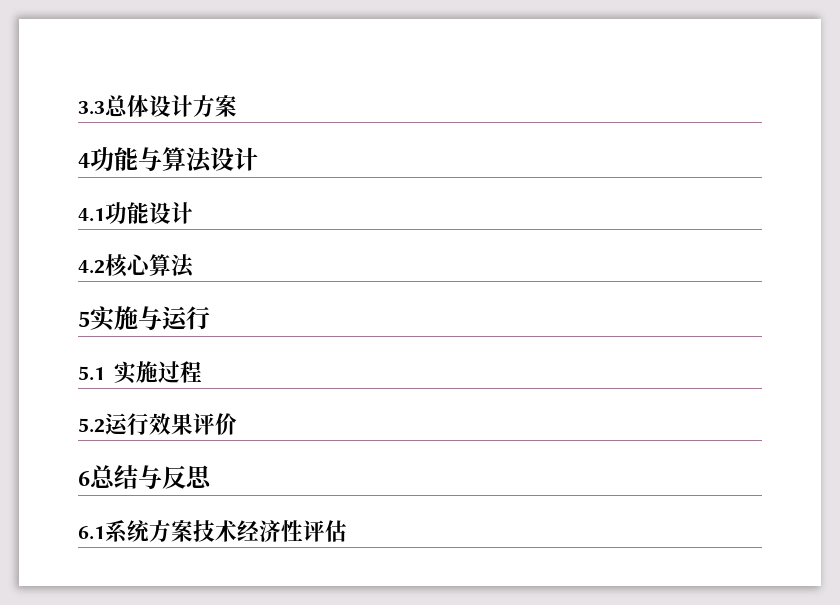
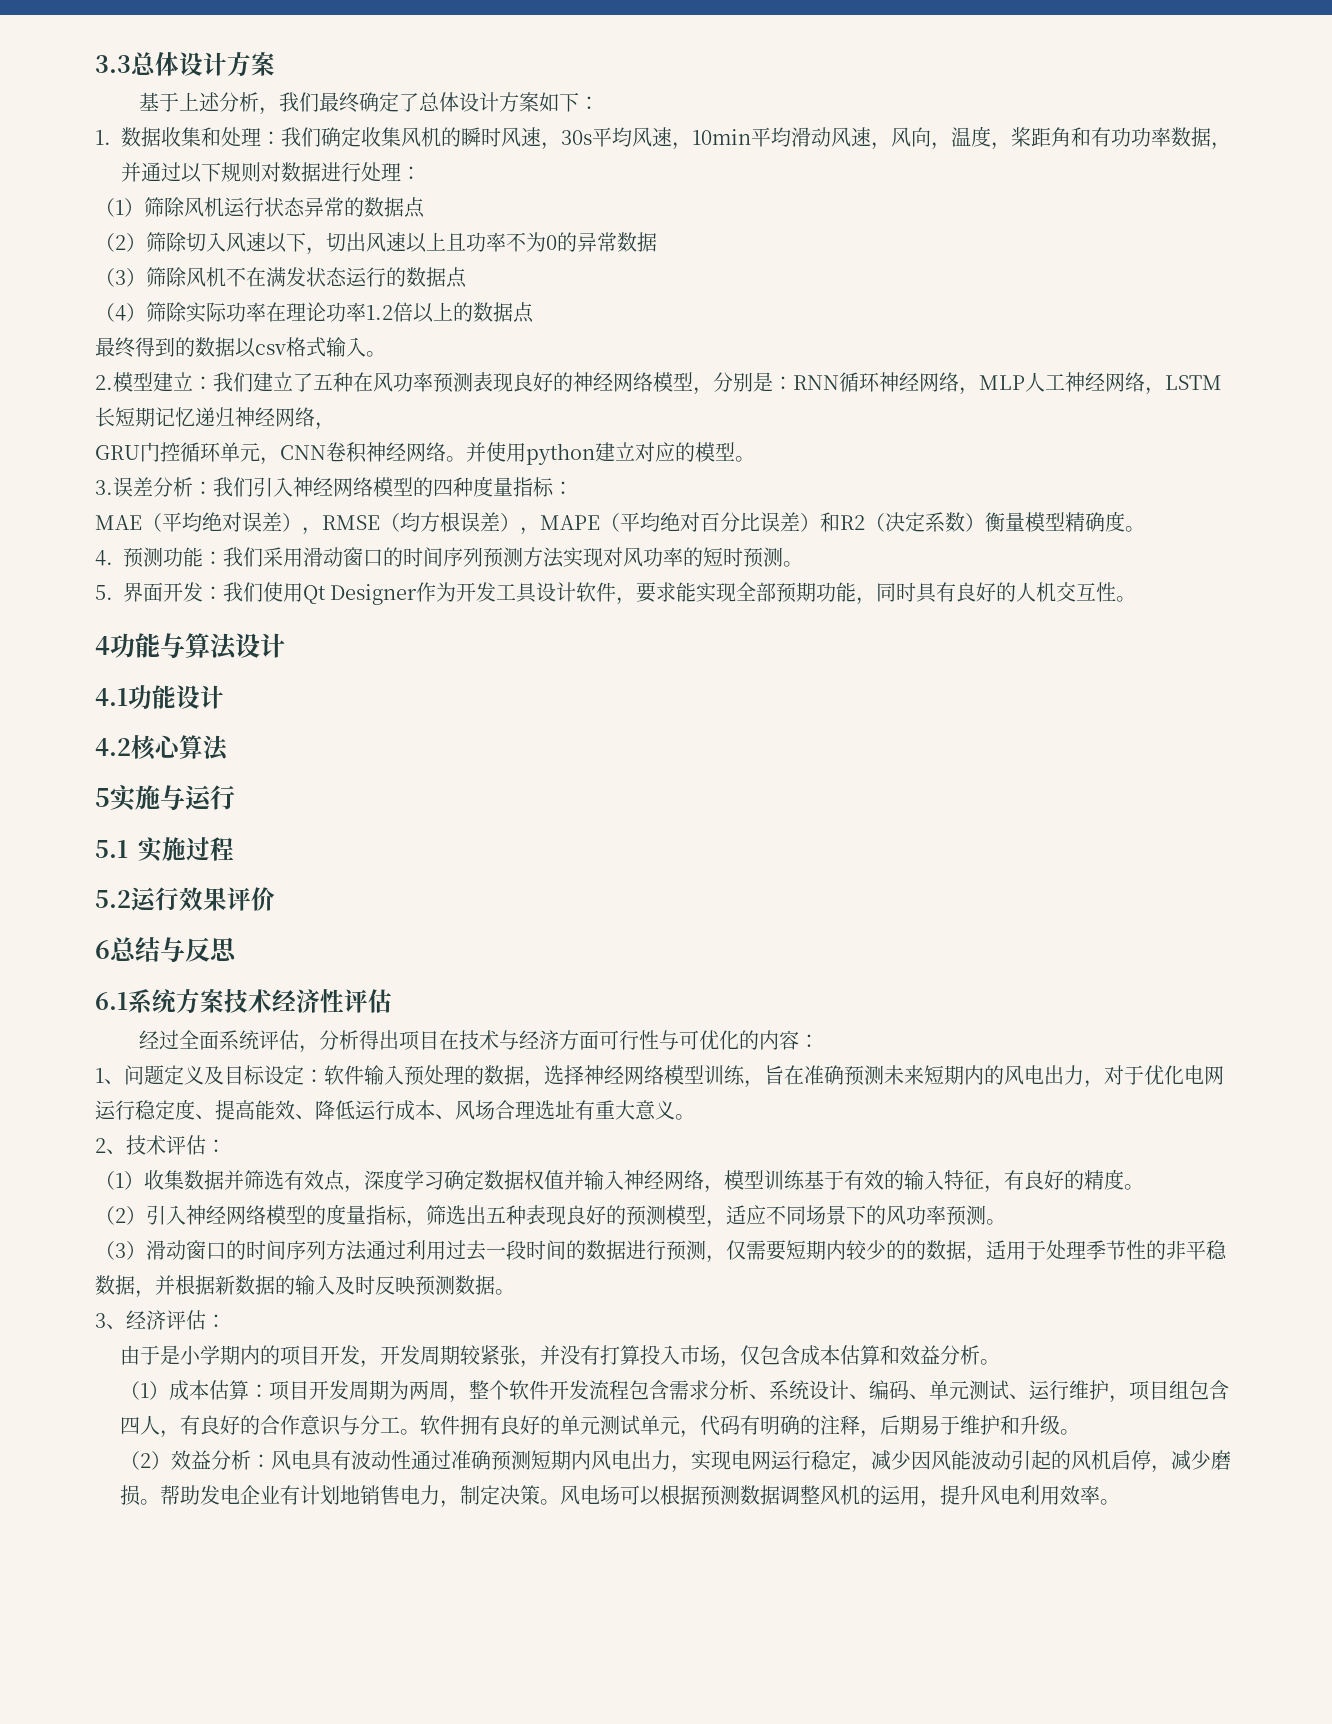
+ 基于上述分析，我们最终确定了总体设计方案如下：
+ 1.数据收集和处理：我们确定收集风机的瞬时风速，30s平均风速，10min平均滑动风速，风向，温度，桨距角和有功功率数据，并通过以下规则对数据进行处理：
+ （1）筛除风机运行状态异常的数据点
+ （2）筛除切入风速以下，切出风速以上且功率不为0的异常数据
+ （3）筛除风机不在满发状态运行的数据点
+ （4）筛除实际功率在理论功率1.2倍以上的数据点
+ 最终得到的数据以csv格式输入。
+ 2.模型建立：我们建立了五种在风功率预测表现良好的神经网络模型，分别是：RNN循环神经网络，MLP人工神经网络，LSTM长短期记忆递归神经网络，
+ GRU门控循环单元，CNN卷积神经网络。并使用python建立对应的模型。
+ 3.误差分析：我们引入神经网络模型的四种度量指标：
+ MAE（平均绝对误差），RMSE（均方根误差），MAPE（平均绝对百分比误差）和R2（决定系数）衡量模型精确度。
+ 4.预测功能：我们采用滑动窗口的时间序列预测方法实现对风功率的短时预测。
+ 5.界面开发：我们使用Qt Designer作为开发工具设计软件，要求能实现全部预期功能，同时具有良好的人机交互性。
+ 经过全面系统评估，分析得出项目在技术与经济方面可行性与可优化的内容：
+ 1、问题定义及目标设定：软件输入预处理的数据，选择神经网络模型训练，旨在准确预测未来短期内的风电出力，对于优化电网运行稳定度、提高能效、降低运行成本、风场合理选址有重大意义。
+ 2、技术评估：
+ （1）收集数据并筛选有效点，深度学习确定数据权值并输入神经网络，模型训练基于有效的输入特征，有良好的精度。
+ （2）引入神经网络模型的度量指标，筛选出五种表现良好的预测模型，适应不同场景下的风功率预测。
+ （3）滑动窗口的时间序列方法通过利用过去一段时间的数据进行预测，仅需要短期内较少的的数据，适用于处理季节性的非平稳数据，并根据新数据的输入及时反映预测数据。
+ 3、经济评估：
+ 由于是小学期内的项目开发，开发周期较紧张，并没有打算投入市场，仅包含成本估算和效益分析。
+ （1）成本估算：项目开发周期为两周，整个软件开发流程包含需求分析、系统设计、编码、单元测试、运行维护，项目组包含四人，有良好的合作意识与分工。软件拥有良好的单元测试单元，代码有明确的注释，后期易于维护和升级。
+ （2）效益分析：风电具有波动性通过准确预测短期内风电出力，实现电网运行稳定，减少因风能波动引起的风机启停，减少磨损。帮助发电企业有计划地销售电力，制定决策。风电场可以根据预测数据调整风机的运用，提升风电利用效率。

